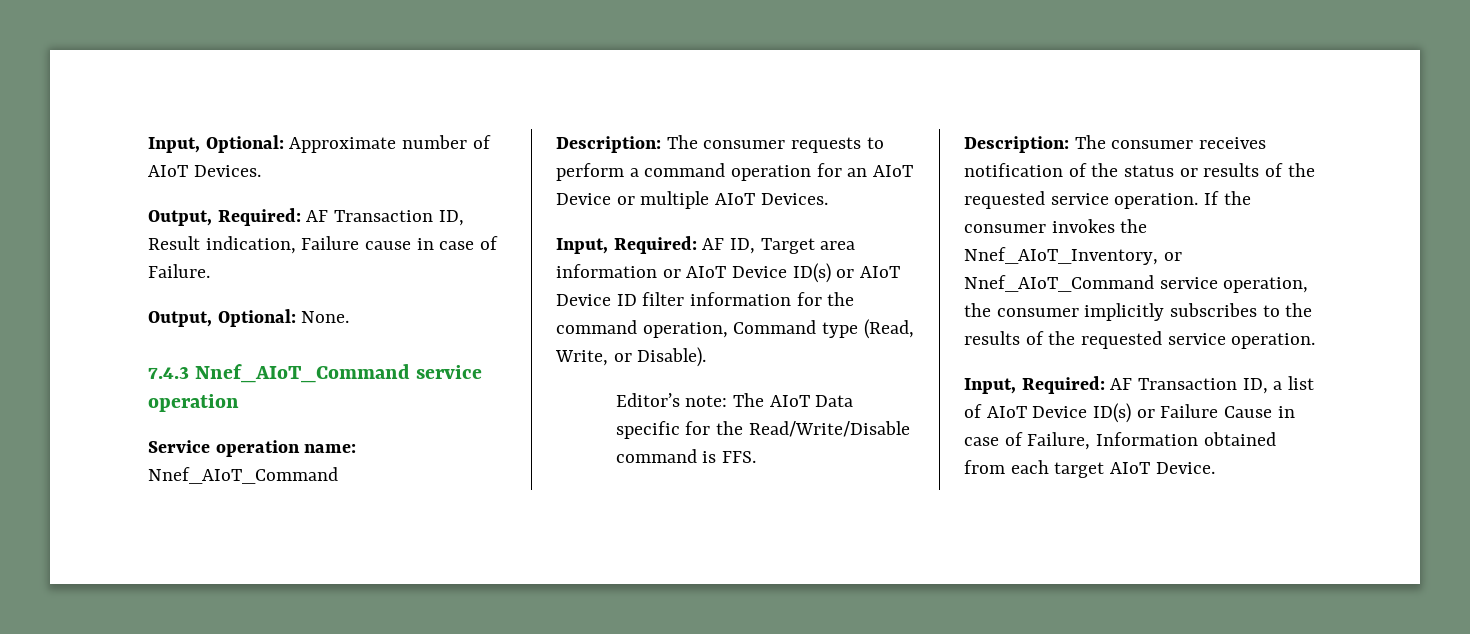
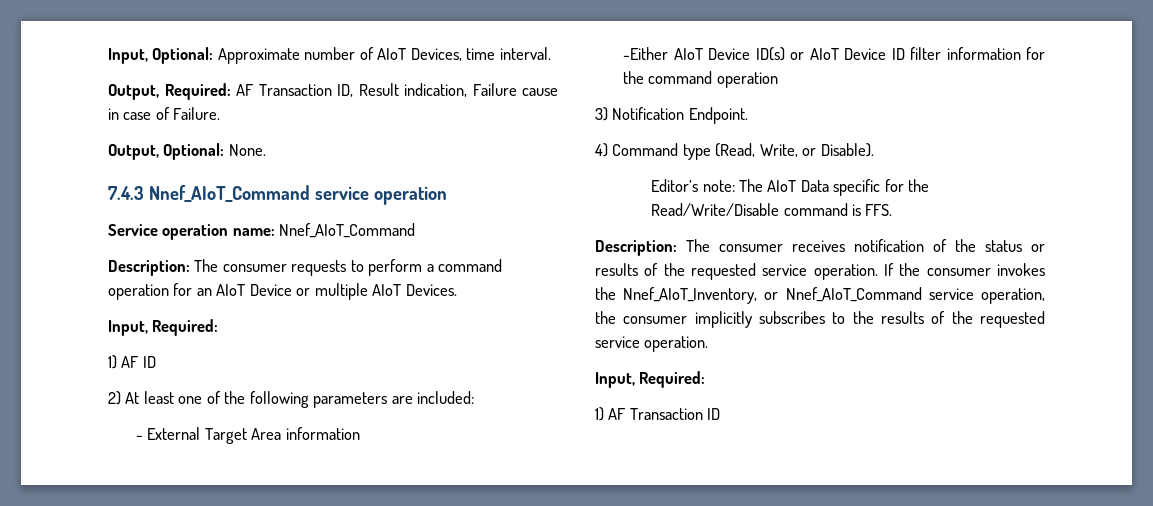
- Input, Optional: Approximate number of AIoT Devices.
+ Input, Optional: Approximate number of AIoT Devices, time interval.
  Description: The consumer requests to perform a command operation for an AIoT Device or multiple AIoT Devices.
- Input, Required: AF ID, Target area information or AIoT Device ID(s) or AIoT Device ID filter information for the command operation, Command type (Read, Write, or Disable).
+ Input, Required:
+ 1) AF ID
+ 2) At least one of the following parameters are included:
+ - External Target Area information
+ -Either AIoT Device ID(s) or AIoT Device ID filter information for the command operation
+ 3) Notification Endpoint.
+ 4) Command type (Read, Write, or Disable).
  If the consumer invokes the Nnef_AIoT_Inventory, or Nnef_AIoT_Command service operation, the consumer implicitly subscribes to the results of the requested service operation.
- Input, Required: AF Transaction ID, a list of AIoT Device ID(s) or Failure Cause in case of Failure, Information obtained from each target AIoT Device.
+ Input, Required:
+ 1) AF Transaction ID

